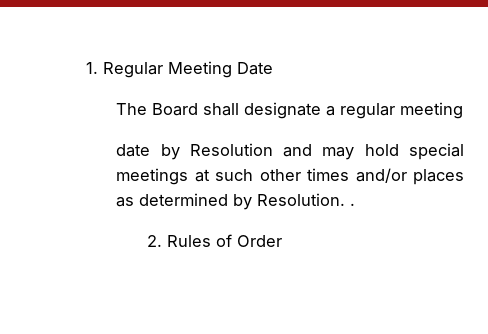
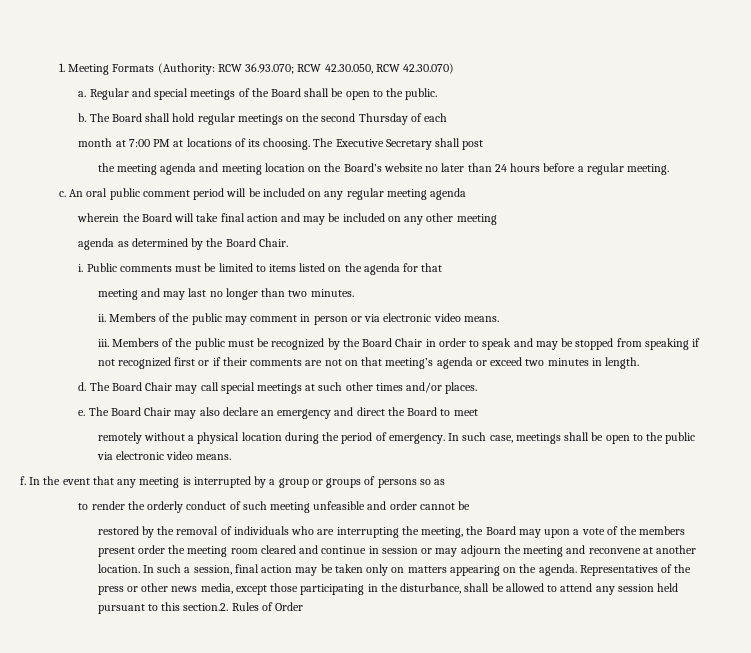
- 1. Regular Meeting Date
- The Board shall designate a regular meeting
- date by Resolution and may hold special meetings at such other times and/or places as determined by Resolution. .
- 2. Rules of Order
+ 1. Meeting Formats (Authority: RCW 36.93.070; RCW 42.30.050, RCW 42.30.070)
+ a. Regular and special meetings of the Board shall be open to the public.
+ b. The Board shall hold regular meetings on the second Thursday of each
+ month at 7:00 PM at locations of its choosing. The Executive Secretary shall post
+ the meeting agenda and meeting location on the Board’s website no later than 24 hours before a regular meeting.
+ c. An oral public comment period will be included on any regular meeting agenda
+ wherein the Board will take final action and may be included on any other meeting
+ agenda as determined by the Board Chair.
+ i. Public comments must be limited to items listed on the agenda for that
+ meeting and may last no longer than two minutes.
+ ii. Members of the public may comment in person or via electronic video means.
+ iii. Members of the public must be recognized by the Board Chair in order to speak and may be stopped from speaking if not recognized first or if their comments are not on that meeting’s agenda or exceed two minutes in length.
+ d. The Board Chair may call special meetings at such other times and/or places.
+ e. The Board Chair may also declare an emergency and direct the Board to meet
+ remotely without a physical location during the period of emergency. In such case, meetings shall be open to the public via electronic video means.
+ f. In the event that any meeting is interrupted by a group or groups of persons so as
+ to render the orderly conduct of such meeting unfeasible and order cannot be
+ restored by the removal of individuals who are interrupting the meeting, the Board may upon a vote of the members present order the meeting room cleared and continue in session or may adjourn the meeting and reconvene at another location. In such a session, final action may be taken only on matters appearing on the agenda. Representatives of the press or other news media, except those participating in the disturbance, shall be allowed to attend any session held pursuant to this section.2. Rules of Order

